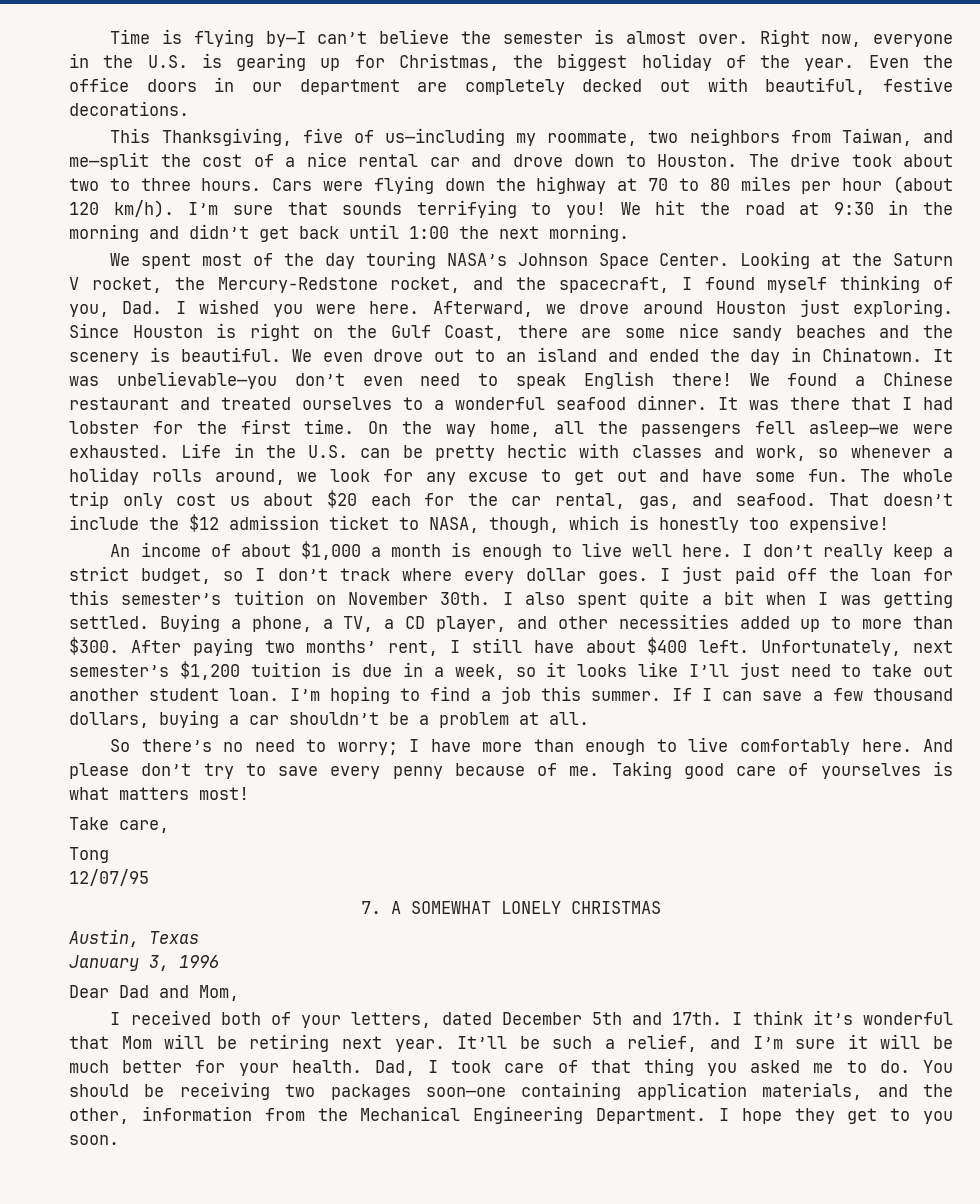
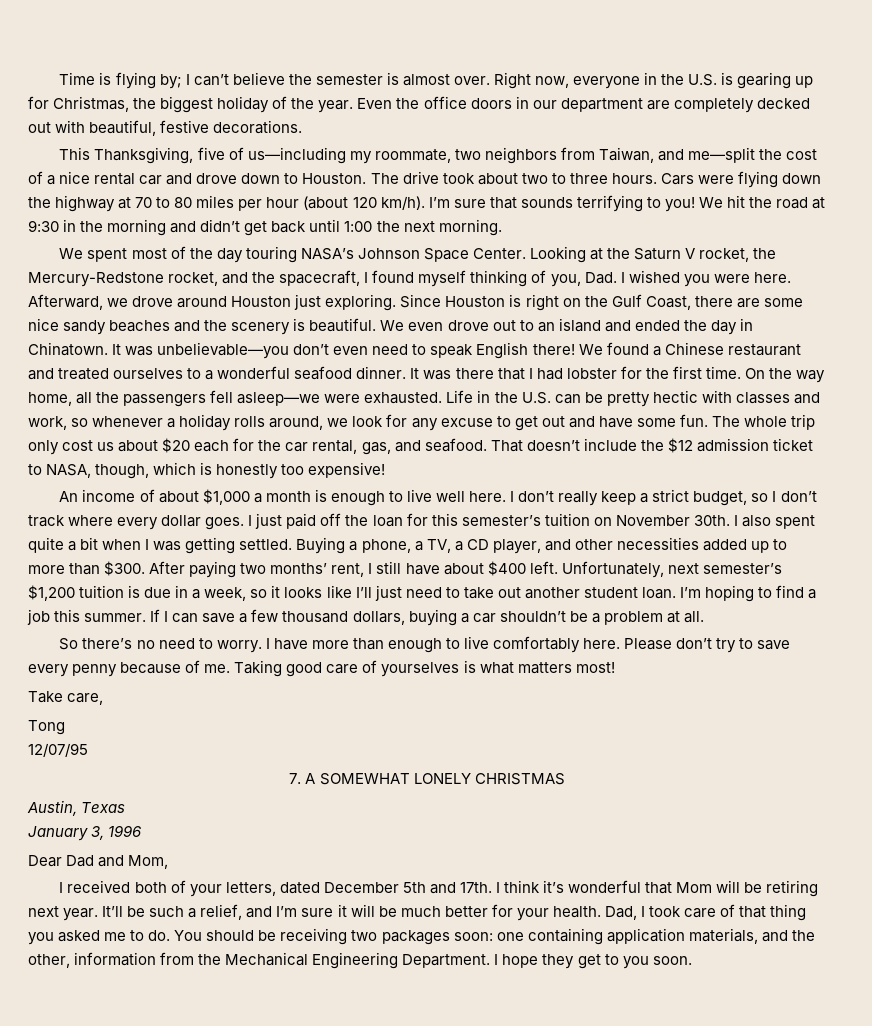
- Time is flying by—I can’t believe the semester is almost over.
+ Time is flying by; I can’t believe the semester is almost over.
- So there’s no need to worry; I have more than enough to live comfortably here.
+ So there’s no need to worry. I have more than enough to live comfortably here.
- And please don’t try to save every penny because of me.
+ Please don’t try to save every penny because of me.
- You should be receiving two packages soon—one containing application materials, and the other, information from the Mechanical Engineering Department.
+ You should be receiving two packages soon: one containing application materials, and the other, information from the Mechanical Engineering Department.

